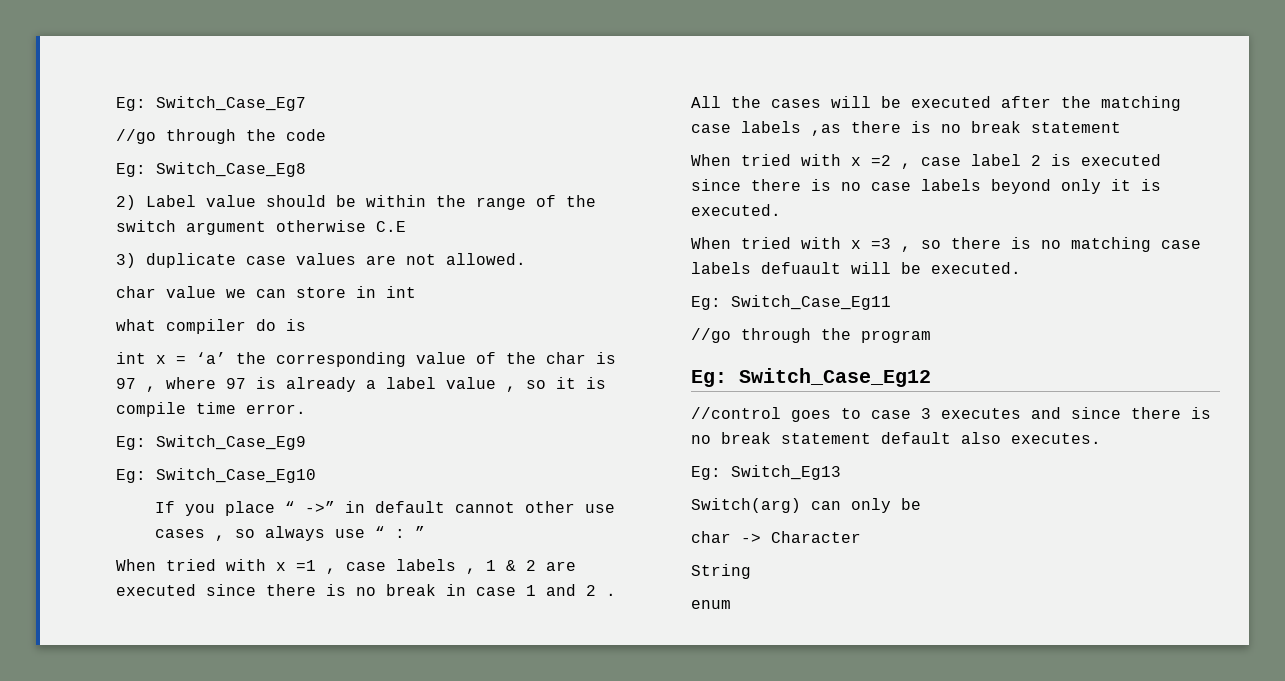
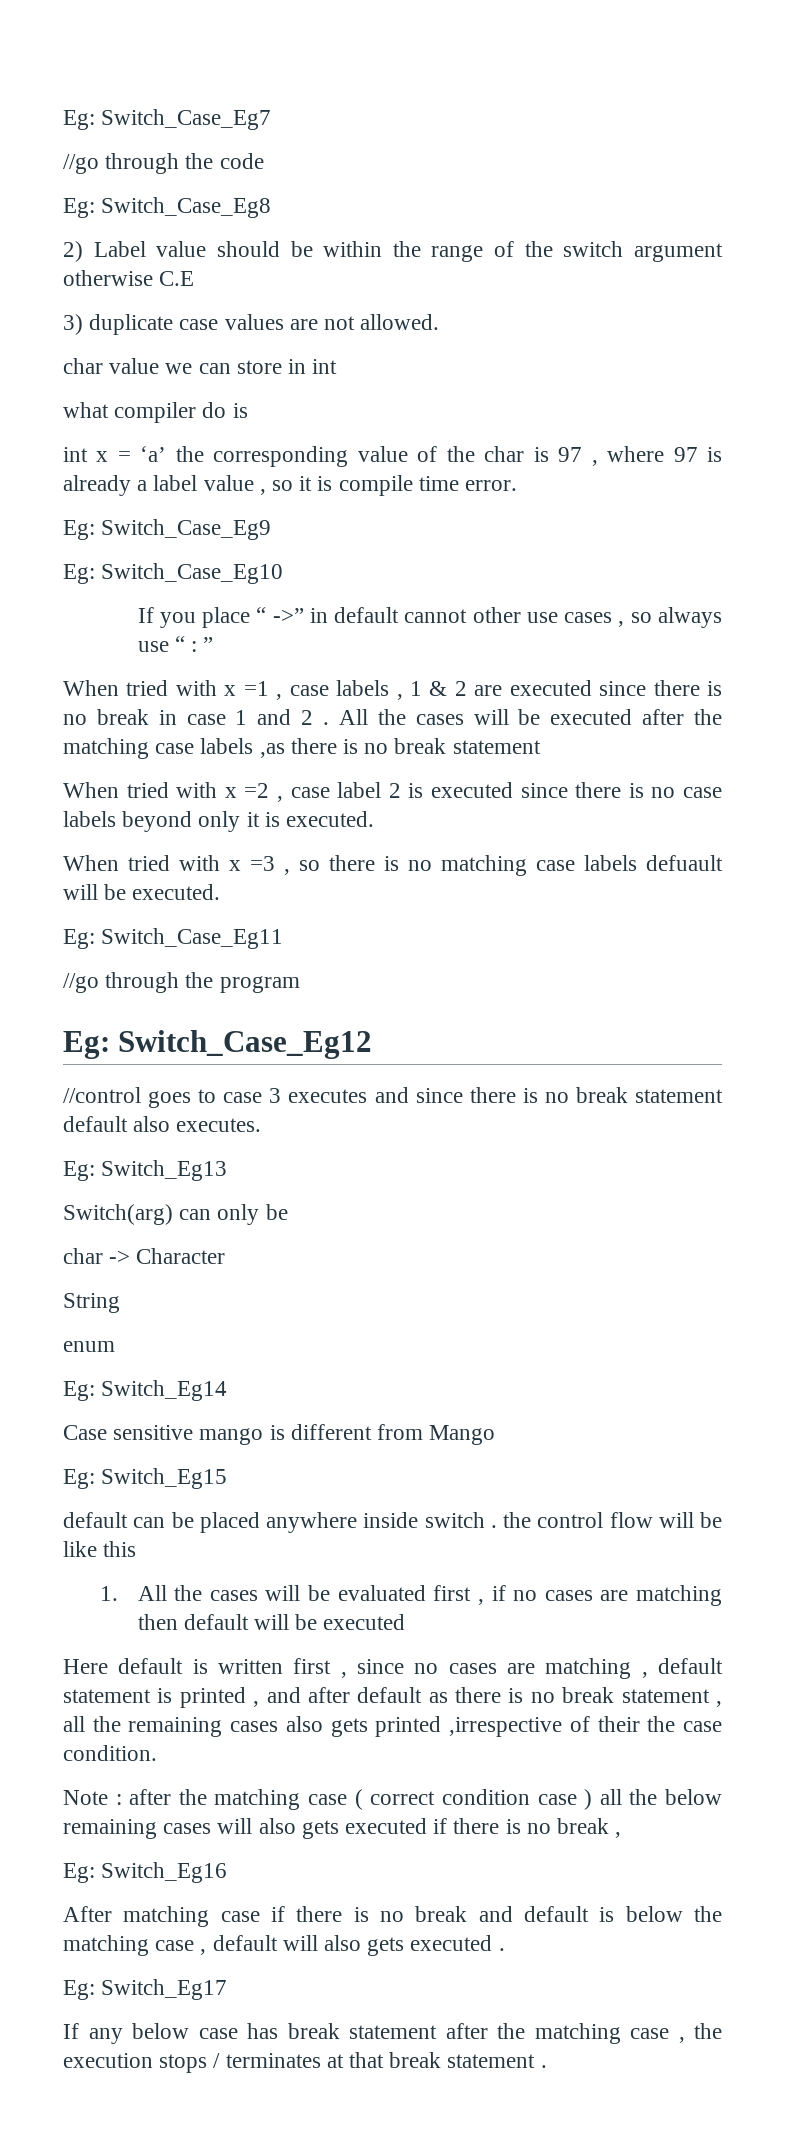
+ Eg: Switch_Eg14
+ Case sensitive mango is different from Mango
+ Eg: Switch_Eg15
+ default can be placed anywhere inside switch . the control flow will be like this
+ 1. All the cases will be evaluated first , if no cases are matching then default will be executed
+ Here default is written first , since no cases are matching , default statement is printed , and after default as there is no break statement , all the remaining cases also gets printed ,irrespective of their the case condition.
+ Note : after the matching case ( correct condition case ) all the below remaining cases will also gets executed if there is no break ,
+ Eg: Switch_Eg16
+ After matching case if there is no break and default is below the matching case , default will also gets executed .
+ Eg: Switch_Eg17
+ If any below case has break statement after the matching case , the execution stops / terminates at that break statement .

